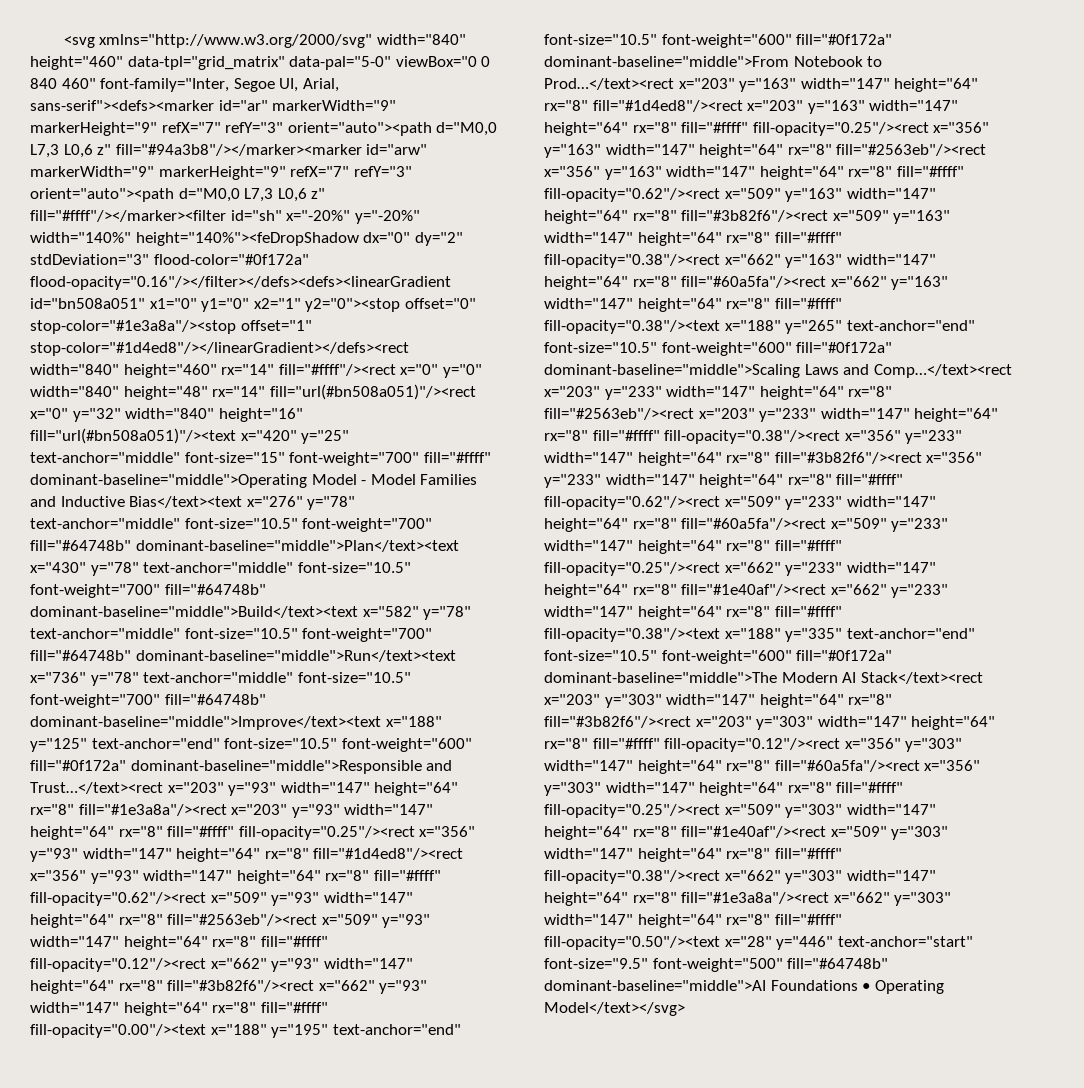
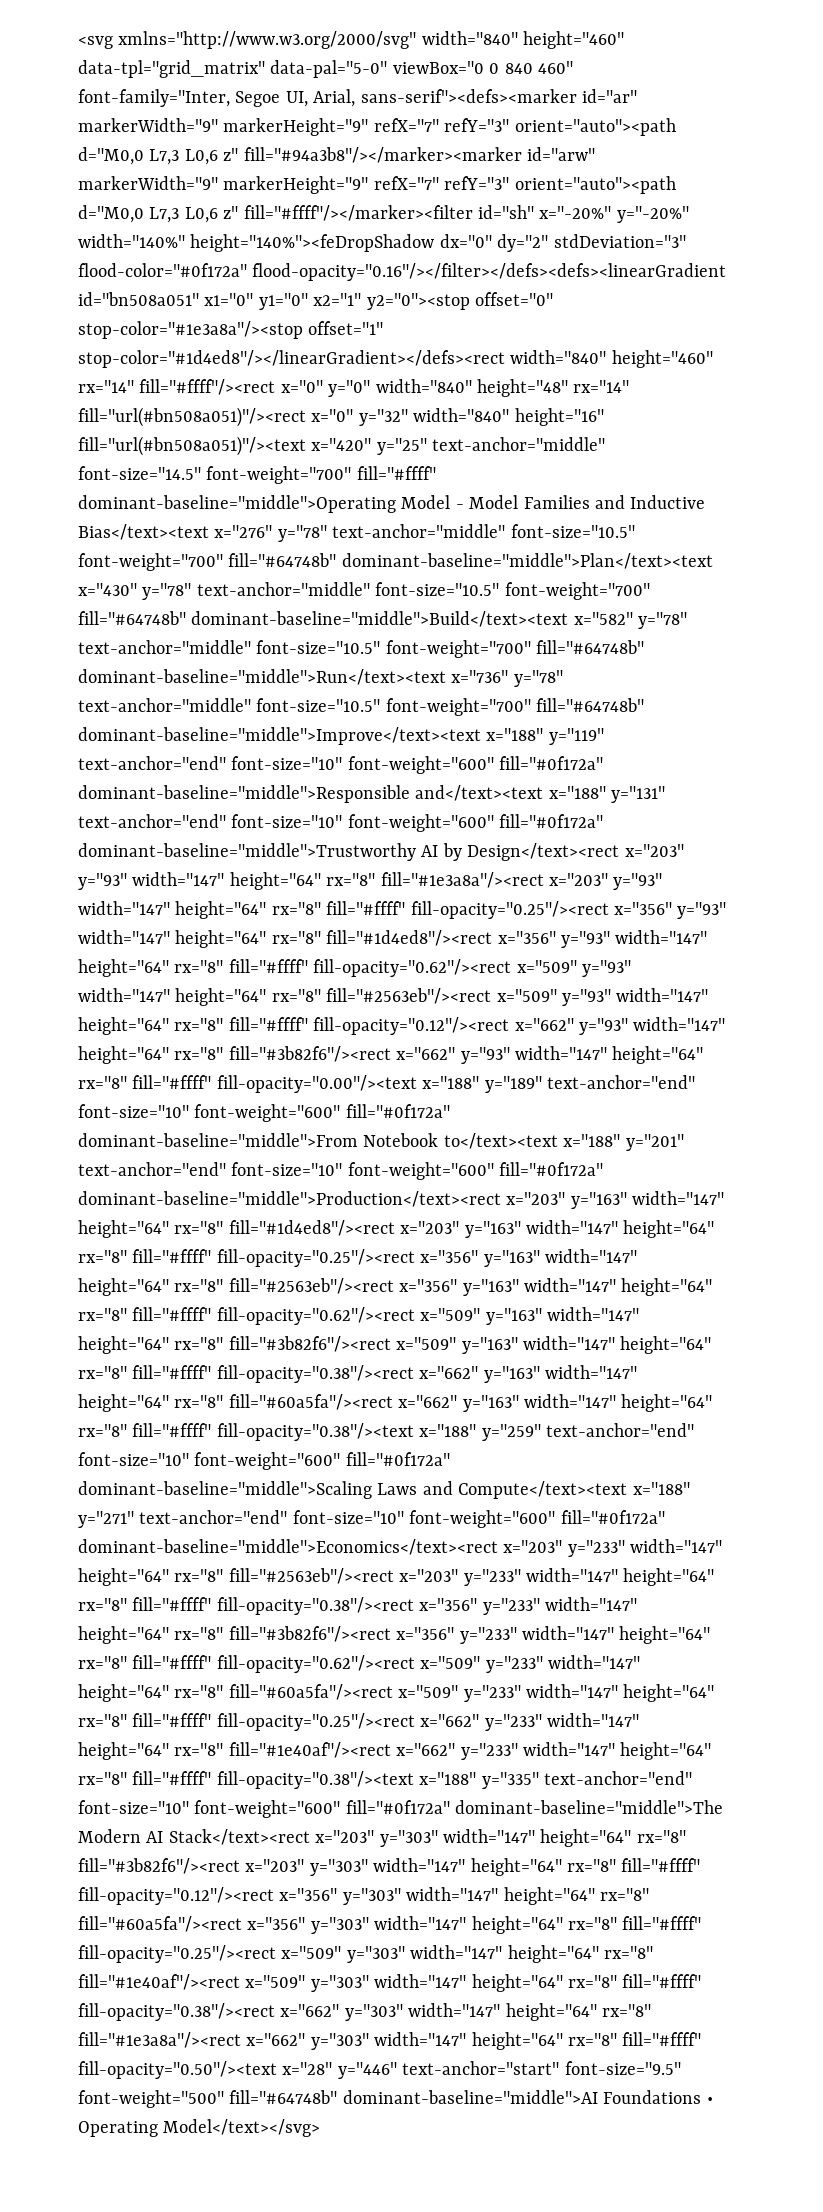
- <svg xmlns="http://www.w3.org/2000/svg" width="840" height="460" data-tpl="grid_matrix" data-pal="5-0" viewBox="0 0 840 460" font-family="Inter, Segoe UI, Arial, sans-serif"><defs><marker id="ar" markerWidth="9" markerHeight="9" refX="7" refY="3" orient="auto"><path d="M0,0 L7,3 L0,6 z" fill="#94a3b8"/></marker><marker id="arw" markerWidth="9" markerHeight="9" refX="7" refY="3" orient="auto"><path d="M0,0 L7,3 L0,6 z" fill="#ffff"/></marker><filter id="sh" x="-20%" y="-20%" width="140%" height="140%"><feDropShadow dx="0" dy="2" stdDeviation="3" flood-color="#0f172a" flood-opacity="0.16"/></filter></defs><defs><linearGradient id="bn508a051" x1="0" y1="0" x2="1" y2="0"><stop offset="0" stop-color="#1e3a8a"/><stop offset="1" stop-color="#1d4ed8"/></linearGradient></defs><rect width="840" height="460" rx="14" fill="#ffff"/><rect x="0" y="0" width="840" height="48" rx="14" fill="url(#bn508a051)"/><rect x="0" y="32" width="840" height="16" fill="url(#bn508a051)"/><text x="420" y="25" text-anchor="middle" font-size="15" font-weight="700" fill="#ffff" dominant-baseline="middle">Operating Model - Model Families and Inductive Bias</text><text x="276" y="78" text-anchor="middle" font-size="10.5" font-weight="700" fill="#64748b" dominant-baseline="middle">Plan</text><text x="430" y="78" text-anchor="middle" font-size="10.5" font-weight="700" fill="#64748b" dominant-baseline="middle">Build</text><text x="582" y="78" text-anchor="middle" font-size="10.5" font-weight="700" fill="#64748b" dominant-baseline="middle">Run</text><text x="736" y="78" text-anchor="middle" font-size="10.5" font-weight="700" fill="#64748b" dominant-baseline="middle">Improve</text><text x="188" y="125" text-anchor="end" font-size="10.5" font-weight="600" fill="#0f172a" dominant-baseline="middle">Responsible and Trust…</text><rect x="203" y="93" width="147" height="64" rx="8" fill="#1e3a8a"/><rect x="203" y="93" width="147" height="64" rx="8" fill="#ffff" fill-opacity="0.25"/><rect x="356" y="93" width="147" height="64" rx="8" fill="#1d4ed8"/><rect x="356" y="93" width="147" height="64" rx="8" fill="#ffff" fill-opacity="0.62"/><rect x="509" y="93" width="147" height="64" rx="8" fill="#2563eb"/><rect x="509" y="93" width="147" height="64" rx="8" fill="#ffff" fill-opacity="0.12"/><rect x="662" y="93" width="147" height="64" rx="8" fill="#3b82f6"/><rect x="662" y="93" width="147" height="64" rx="8" fill="#ffff" fill-opacity="0.00"/><text x="188" y="195" text-anchor="end" font-size="10.5" font-weight="600" fill="#0f172a" dominant-baseline="middle">From Notebook to Prod…</text><rect x="203" y="163" width="147" height="64" rx="8" fill="#1d4ed8"/><rect x="203" y="163" width="147" height="64" rx="8" fill="#ffff" fill-opacity="0.25"/><rect x="356" y="163" width="147" height="64" rx="8" fill="#2563eb"/><rect x="356" y="163" width="147" height="64" rx="8" fill="#ffff" fill-opacity="0.62"/><rect x="509" y="163" width="147" height="64" rx="8" fill="#3b82f6"/><rect x="509" y="163" width="147" height="64" rx="8" fill="#ffff" fill-opacity="0.38"/><rect x="662" y="163" width="147" height="64" rx="8" fill="#60a5fa"/><rect x="662" y="163" width="147" height="64" rx="8" fill="#ffff" fill-opacity="0.38"/><text x="188" y="265" text-anchor="end" font-size="10.5" font-weight="600" fill="#0f172a" dominant-baseline="middle">Scaling Laws and Comp…</text><rect x="203" y="233" width="147" height="64" rx="8" fill="#2563eb"/><rect x="203" y="233" width="147" height="64" rx="8" fill="#ffff" fill-opacity="0.38"/><rect x="356" y="233" width="147" height="64" rx="8" fill="#3b82f6"/><rect x="356" y="233" width="147" height="64" rx="8" fill="#ffff" fill-opacity="0.62"/><rect x="509" y="233" width="147" height="64" rx="8" fill="#60a5fa"/><rect x="509" y="233" width="147" height="64" rx="8" fill="#ffff" fill-opacity="0.25"/><rect x="662" y="233" width="147" height="64" rx="8" fill="#1e40af"/><rect x="662" y="233" width="147" height="64" rx="8" fill="#ffff" fill-opacity="0.38"/><text x="188" y="335" text-anchor="end" font-size="10.5" font-weight="600" fill="#0f172a" dominant-baseline="middle">The Modern AI Stack</text><rect x="203" y="303" width="147" height="64" rx="8" fill="#3b82f6"/><rect x="203" y="303" width="147" height="64" rx="8" fill="#ffff" fill-opacity="0.12"/><rect x="356" y="303" width="147" height="64" rx="8" fill="#60a5fa"/><rect x="356" y="303" width="147" height="64" rx="8" fill="#ffff" fill-opacity="0.25"/><rect x="509" y="303" width="147" height="64" rx="8" fill="#1e40af"/><rect x="509" y="303" width="147" height="64" rx="8" fill="#ffff" fill-opacity="0.38"/><rect x="662" y="303" width="147" height="64" rx="8" fill="#1e3a8a"/><rect x="662" y="303" width="147" height="64" rx="8" fill="#ffff" fill-opacity="0.50"/><text x="28" y="446" text-anchor="start" font-size="9.5" font-weight="500" fill="#64748b" dominant-baseline="middle">AI Foundations • Operating Model</text></svg>
+ <svg xmlns="http://www.w3.org/2000/svg" width="840" height="460" data-tpl="grid_matrix" data-pal="5-0" viewBox="0 0 840 460" font-family="Inter, Segoe UI, Arial, sans-serif"><defs><marker id="ar" markerWidth="9" markerHeight="9" refX="7" refY="3" orient="auto"><path d="M0,0 L7,3 L0,6 z" fill="#94a3b8"/></marker><marker id="arw" markerWidth="9" markerHeight="9" refX="7" refY="3" orient="auto"><path d="M0,0 L7,3 L0,6 z" fill="#ffff"/></marker><filter id="sh" x="-20%" y="-20%" width="140%" height="140%"><feDropShadow dx="0" dy="2" stdDeviation="3" flood-color="#0f172a" flood-opacity="0.16"/></filter></defs><defs><linearGradient id="bn508a051" x1="0" y1="0" x2="1" y2="0"><stop offset="0" stop-color="#1e3a8a"/><stop offset="1" stop-color="#1d4ed8"/></linearGradient></defs><rect width="840" height="460" rx="14" fill="#ffff"/><rect x="0" y="0" width="840" height="48" rx="14" fill="url(#bn508a051)"/><rect x="0" y="32" width="840" height="16" fill="url(#bn508a051)"/><text x="420" y="25" text-anchor="middle" font-size="14.5" font-weight="700" fill="#ffff" dominant-baseline="middle">Operating Model - Model Families and Inductive Bias</text><text x="276" y="78" text-anchor="middle" font-size="10.5" font-weight="700" fill="#64748b" dominant-baseline="middle">Plan</text><text x="430" y="78" text-anchor="middle" font-size="10.5" font-weight="700" fill="#64748b" dominant-baseline="middle">Build</text><text x="582" y="78" text-anchor="middle" font-size="10.5" font-weight="700" fill="#64748b" dominant-baseline="middle">Run</text><text x="736" y="78" text-anchor="middle" font-size="10.5" font-weight="700" fill="#64748b" dominant-baseline="middle">Improve</text><text x="188" y="119" text-anchor="end" font-size="10" font-weight="600" fill="#0f172a" dominant-baseline="middle">Responsible and</text><text x="188" y="131" text-anchor="end" font-size="10" font-weight="600" fill="#0f172a" dominant-baseline="middle">Trustworthy AI by Design</text><rect x="203" y="93" width="147" height="64" rx="8" fill="#1e3a8a"/><rect x="203" y="93" width="147" height="64" rx="8" fill="#ffff" fill-opacity="0.25"/><rect x="356" y="93" width="147" height="64" rx="8" fill="#1d4ed8"/><rect x="356" y="93" width="147" height="64" rx="8" fill="#ffff" fill-opacity="0.62"/><rect x="509" y="93" width="147" height="64" rx="8" fill="#2563eb"/><rect x="509" y="93" width="147" height="64" rx="8" fill="#ffff" fill-opacity="0.12"/><rect x="662" y="93" width="147" height="64" rx="8" fill="#3b82f6"/><rect x="662" y="93" width="147" height="64" rx="8" fill="#ffff" fill-opacity="0.00"/><text x="188" y="189" text-anchor="end" font-size="10" font-weight="600" fill="#0f172a" dominant-baseline="middle">From Notebook to</text><text x="188" y="201" text-anchor="end" font-size="10" font-weight="600" fill="#0f172a" dominant-baseline="middle">Production</text><rect x="203" y="163" width="147" height="64" rx="8" fill="#1d4ed8"/><rect x="203" y="163" width="147" height="64" rx="8" fill="#ffff" fill-opacity="0.25"/><rect x="356" y="163" width="147" height="64" rx="8" fill="#2563eb"/><rect x="356" y="163" width="147" height="64" rx="8" fill="#ffff" fill-opacity="0.62"/><rect x="509" y="163" width="147" height="64" rx="8" fill="#3b82f6"/><rect x="509" y="163" width="147" height="64" rx="8" fill="#ffff" fill-opacity="0.38"/><rect x="662" y="163" width="147" height="64" rx="8" fill="#60a5fa"/><rect x="662" y="163" width="147" height="64" rx="8" fill="#ffff" fill-opacity="0.38"/><text x="188" y="259" text-anchor="end" font-size="10" font-weight="600" fill="#0f172a" dominant-baseline="middle">Scaling Laws and Compute</text><text x="188" y="271" text-anchor="end" font-size="10" font-weight="600" fill="#0f172a" dominant-baseline="middle">Economics</text><rect x="203" y="233" width="147" height="64" rx="8" fill="#2563eb"/><rect x="203" y="233" width="147" height="64" rx="8" fill="#ffff" fill-opacity="0.38"/><rect x="356" y="233" width="147" height="64" rx="8" fill="#3b82f6"/><rect x="356" y="233" width="147" height="64" rx="8" fill="#ffff" fill-opacity="0.62"/><rect x="509" y="233" width="147" height="64" rx="8" fill="#60a5fa"/><rect x="509" y="233" width="147" height="64" rx="8" fill="#ffff" fill-opacity="0.25"/><rect x="662" y="233" width="147" height="64" rx="8" fill="#1e40af"/><rect x="662" y="233" width="147" height="64" rx="8" fill="#ffff" fill-opacity="0.38"/><text x="188" y="335" text-anchor="end" font-size="10" font-weight="600" fill="#0f172a" dominant-baseline="middle">The Modern AI Stack</text><rect x="203" y="303" width="147" height="64" rx="8" fill="#3b82f6"/><rect x="203" y="303" width="147" height="64" rx="8" fill="#ffff" fill-opacity="0.12"/><rect x="356" y="303" width="147" height="64" rx="8" fill="#60a5fa"/><rect x="356" y="303" width="147" height="64" rx="8" fill="#ffff" fill-opacity="0.25"/><rect x="509" y="303" width="147" height="64" rx="8" fill="#1e40af"/><rect x="509" y="303" width="147" height="64" rx="8" fill="#ffff" fill-opacity="0.38"/><rect x="662" y="303" width="147" height="64" rx="8" fill="#1e3a8a"/><rect x="662" y="303" width="147" height="64" rx="8" fill="#ffff" fill-opacity="0.50"/><text x="28" y="446" text-anchor="start" font-size="9.5" font-weight="500" fill="#64748b" dominant-baseline="middle">AI Foundations • Operating Model</text></svg>

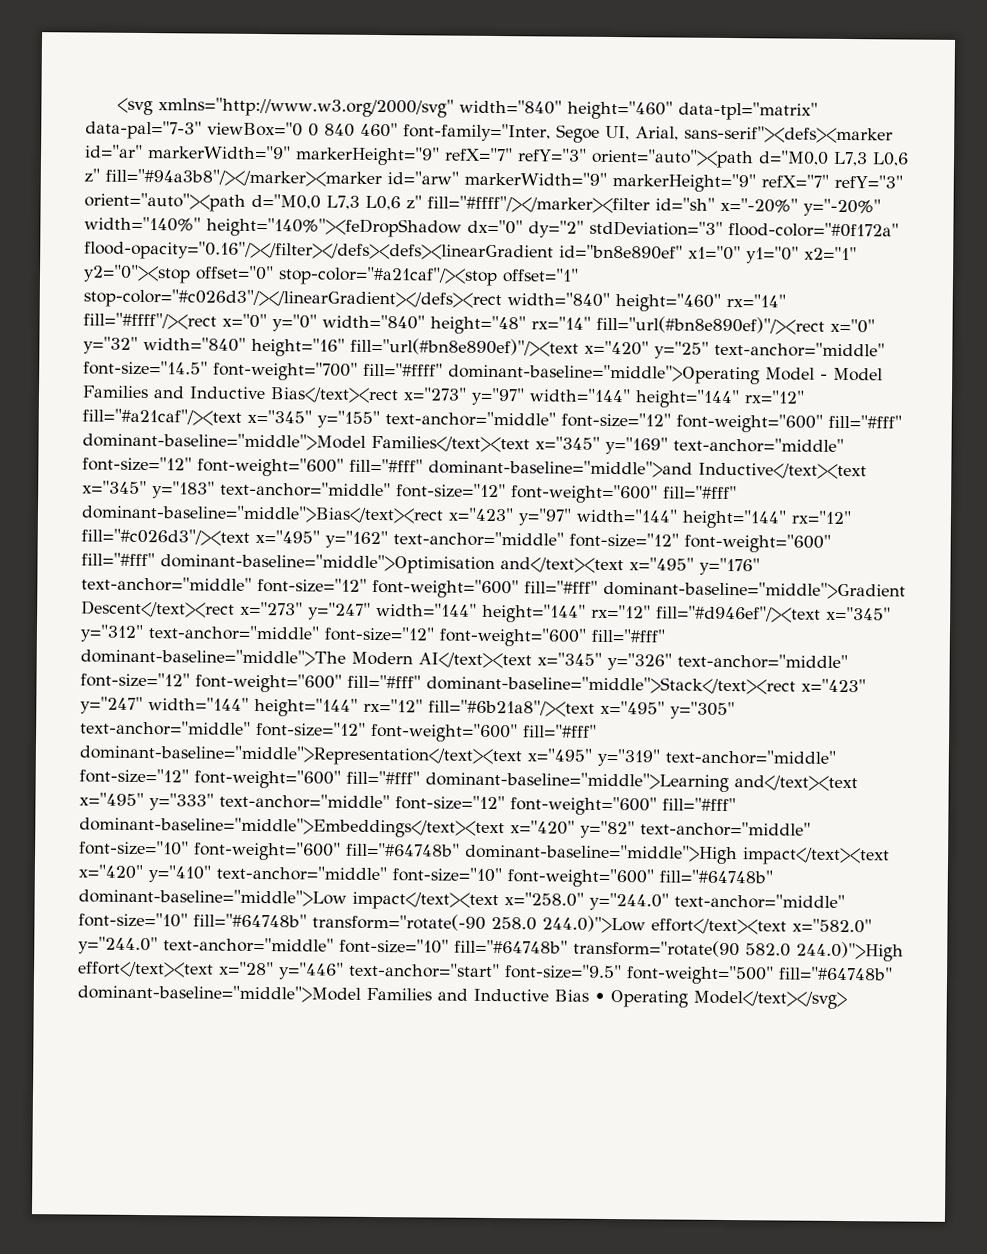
- <svg xmlns="http://www.w3.org/2000/svg" width="840" height="460" data-tpl="grid_matrix" data-pal="5-0" viewBox="0 0 840 460" font-family="Inter, Segoe UI, Arial, sans-serif"><defs><marker id="ar" markerWidth="9" markerHeight="9" refX="7" refY="3" orient="auto"><path d="M0,0 L7,3 L0,6 z" fill="#94a3b8"/></marker><marker id="arw" markerWidth="9" markerHeight="9" refX="7" refY="3" orient="auto"><path d="M0,0 L7,3 L0,6 z" fill="#ffff"/></marker><filter id="sh" x="-20%" y="-20%" width="140%" height="140%"><feDropShadow dx="0" dy="2" stdDeviation="3" flood-color="#0f172a" flood-opacity="0.16"/></filter></defs><defs><linearGradient id="bn508a051" x1="0" y1="0" x2="1" y2="0"><stop offset="0" stop-color="#1e3a8a"/><stop offset="1" stop-color="#1d4ed8"/></linearGradient></defs><rect width="840" height="460" rx="14" fill="#ffff"/><rect x="0" y="0" width="840" height="48" rx="14" fill="url(#bn508a051)"/><rect x="0" y="32" width="840" height="16" fill="url(#bn508a051)"/><text x="420" y="25" text-anchor="middle" font-size="14.5" font-weight="700" fill="#ffff" dominant-baseline="middle">Operating Model - Model Families and Inductive Bias</text><text x="276" y="78" text-anchor="middle" font-size="10.5" font-weight="700" fill="#64748b" dominant-baseline="middle">Plan</text><text x="430" y="78" text-anchor="middle" font-size="10.5" font-weight="700" fill="#64748b" dominant-baseline="middle">Build</text><text x="582" y="78" text-anchor="middle" font-size="10.5" font-weight="700" fill="#64748b" dominant-baseline="middle">Run</text><text x="736" y="78" text-anchor="middle" font-size="10.5" font-weight="700" fill="#64748b" dominant-baseline="middle">Improve</text><text x="188" y="119" text-anchor="end" font-size="10" font-weight="600" fill="#0f172a" dominant-baseline="middle">Responsible and</text><text x="188" y="131" text-anchor="end" font-size="10" font-weight="600" fill="#0f172a" dominant-baseline="middle">Trustworthy AI by Design</text><rect x="203" y="93" width="147" height="64" rx="8" fill="#1e3a8a"/><rect x="203" y="93" width="147" height="64" rx="8" fill="#ffff" fill-opacity="0.25"/><rect x="356" y="93" width="147" height="64" rx="8" fill="#1d4ed8"/><rect x="356" y="93" width="147" height="64" rx="8" fill="#ffff" fill-opacity="0.62"/><rect x="509" y="93" width="147" height="64" rx="8" fill="#2563eb"/><rect x="509" y="93" width="147" height="64" rx="8" fill="#ffff" fill-opacity="0.12"/><rect x="662" y="93" width="147" height="64" rx="8" fill="#3b82f6"/><rect x="662" y="93" width="147" height="64" rx="8" fill="#ffff" fill-opacity="0.00"/><text x="188" y="189" text-anchor="end" font-size="10" font-weight="600" fill="#0f172a" dominant-baseline="middle">From Notebook to</text><text x="188" y="201" text-anchor="end" font-size="10" font-weight="600" fill="#0f172a" dominant-baseline="middle">Production</text><rect x="203" y="163" width="147" height="64" rx="8" fill="#1d4ed8"/><rect x="203" y="163" width="147" height="64" rx="8" fill="#ffff" fill-opacity="0.25"/><rect x="356" y="163" width="147" height="64" rx="8" fill="#2563eb"/><rect x="356" y="163" width="147" height="64" rx="8" fill="#ffff" fill-opacity="0.62"/><rect x="509" y="163" width="147" height="64" rx="8" fill="#3b82f6"/><rect x="509" y="163" width="147" height="64" rx="8" fill="#ffff" fill-opacity="0.38"/><rect x="662" y="163" width="147" height="64" rx="8" fill="#60a5fa"/><rect x="662" y="163" width="147" height="64" rx="8" fill="#ffff" fill-opacity="0.38"/><text x="188" y="259" text-anchor="end" font-size="10" font-weight="600" fill="#0f172a" dominant-baseline="middle">Scaling Laws and Compute</text><text x="188" y="271" text-anchor="end" font-size="10" font-weight="600" fill="#0f172a" dominant-baseline="middle">Economics</text><rect x="203" y="233" width="147" height="64" rx="8" fill="#2563eb"/><rect x="203" y="233" width="147" height="64" rx="8" fill="#ffff" fill-opacity="0.38"/><rect x="356" y="233" width="147" height="64" rx="8" fill="#3b82f6"/><rect x="356" y="233" width="147" height="64" rx="8" fill="#ffff" fill-opacity="0.62"/><rect x="509" y="233" width="147" height="64" rx="8" fill="#60a5fa"/><rect x="509" y="233" width="147" height="64" rx="8" fill="#ffff" fill-opacity="0.25"/><rect x="662" y="233" width="147" height="64" rx="8" fill="#1e40af"/><rect x="662" y="233" width="147" height="64" rx="8" fill="#ffff" fill-opacity="0.38"/><text x="188" y="335" text-anchor="end" font-size="10" font-weight="600" fill="#0f172a" dominant-baseline="middle">The Modern AI Stack</text><rect x="203" y="303" width="147" height="64" rx="8" fill="#3b82f6"/><rect x="203" y="303" width="147" height="64" rx="8" fill="#ffff" fill-opacity="0.12"/><rect x="356" y="303" width="147" height="64" rx="8" fill="#60a5fa"/><rect x="356" y="303" width="147" height="64" rx="8" fill="#ffff" fill-opacity="0.25"/><rect x="509" y="303" width="147" height="64" rx="8" fill="#1e40af"/><rect x="509" y="303" width="147" height="64" rx="8" fill="#ffff" fill-opacity="0.38"/><rect x="662" y="303" width="147" height="64" rx="8" fill="#1e3a8a"/><rect x="662" y="303" width="147" height="64" rx="8" fill="#ffff" fill-opacity="0.50"/><text x="28" y="446" text-anchor="start" font-size="9.5" font-weight="500" fill="#64748b" dominant-baseline="middle">AI Foundations • Operating Model</text></svg>
+ <svg xmlns="http://www.w3.org/2000/svg" width="840" height="460" data-tpl="matrix" data-pal="7-3" viewBox="0 0 840 460" font-family="Inter, Segoe UI, Arial, sans-serif"><defs><marker id="ar" markerWidth="9" markerHeight="9" refX="7" refY="3" orient="auto"><path d="M0,0 L7,3 L0,6 z" fill="#94a3b8"/></marker><marker id="arw" markerWidth="9" markerHeight="9" refX="7" refY="3" orient="auto"><path d="M0,0 L7,3 L0,6 z" fill="#ffff"/></marker><filter id="sh" x="-20%" y="-20%" width="140%" height="140%"><feDropShadow dx="0" dy="2" stdDeviation="3" flood-color="#0f172a" flood-opacity="0.16"/></filter></defs><defs><linearGradient id="bn8e890ef" x1="0" y1="0" x2="1" y2="0"><stop offset="0" stop-color="#a21caf"/><stop offset="1" stop-color="#c026d3"/></linearGradient></defs><rect width="840" height="460" rx="14" fill="#ffff"/><rect x="0" y="0" width="840" height="48" rx="14" fill="url(#bn8e890ef)"/><rect x="0" y="32" width="840" height="16" fill="url(#bn8e890ef)"/><text x="420" y="25" text-anchor="middle" font-size="14.5" font-weight="700" fill="#ffff" dominant-baseline="middle">Operating Model - Model Families and Inductive Bias</text><rect x="273" y="97" width="144" height="144" rx="12" fill="#a21caf"/><text x="345" y="155" text-anchor="middle" font-size="12" font-weight="600" fill="#fff" dominant-baseline="middle">Model Families</text><text x="345" y="169" text-anchor="middle" font-size="12" font-weight="600" fill="#fff" dominant-baseline="middle">and Inductive</text><text x="345" y="183" text-anchor="middle" font-size="12" font-weight="600" fill="#fff" dominant-baseline="middle">Bias</text><rect x="423" y="97" width="144" height="144" rx="12" fill="#c026d3"/><text x="495" y="162" text-anchor="middle" font-size="12" font-weight="600" fill="#fff" dominant-baseline="middle">Optimisation and</text><text x="495" y="176" text-anchor="middle" font-size="12" font-weight="600" fill="#fff" dominant-baseline="middle">Gradient Descent</text><rect x="273" y="247" width="144" height="144" rx="12" fill="#d946ef"/><text x="345" y="312" text-anchor="middle" font-size="12" font-weight="600" fill="#fff" dominant-baseline="middle">The Modern AI</text><text x="345" y="326" text-anchor="middle" font-size="12" font-weight="600" fill="#fff" dominant-baseline="middle">Stack</text><rect x="423" y="247" width="144" height="144" rx="12" fill="#6b21a8"/><text x="495" y="305" text-anchor="middle" font-size="12" font-weight="600" fill="#fff" dominant-baseline="middle">Representation</text><text x="495" y="319" text-anchor="middle" font-size="12" font-weight="600" fill="#fff" dominant-baseline="middle">Learning and</text><text x="495" y="333" text-anchor="middle" font-size="12" font-weight="600" fill="#fff" dominant-baseline="middle">Embeddings</text><text x="420" y="82" text-anchor="middle" font-size="10" font-weight="600" fill="#64748b" dominant-baseline="middle">High impact</text><text x="420" y="410" text-anchor="middle" font-size="10" font-weight="600" fill="#64748b" dominant-baseline="middle">Low impact</text><text x="258.0" y="244.0" text-anchor="middle" font-size="10" fill="#64748b" transform="rotate(-90 258.0 244.0)">Low effort</text><text x="582.0" y="244.0" text-anchor="middle" font-size="10" fill="#64748b" transform="rotate(90 582.0 244.0)">High effort</text><text x="28" y="446" text-anchor="start" font-size="9.5" font-weight="500" fill="#64748b" dominant-baseline="middle">Model Families and Inductive Bias • Operating Model</text></svg>

